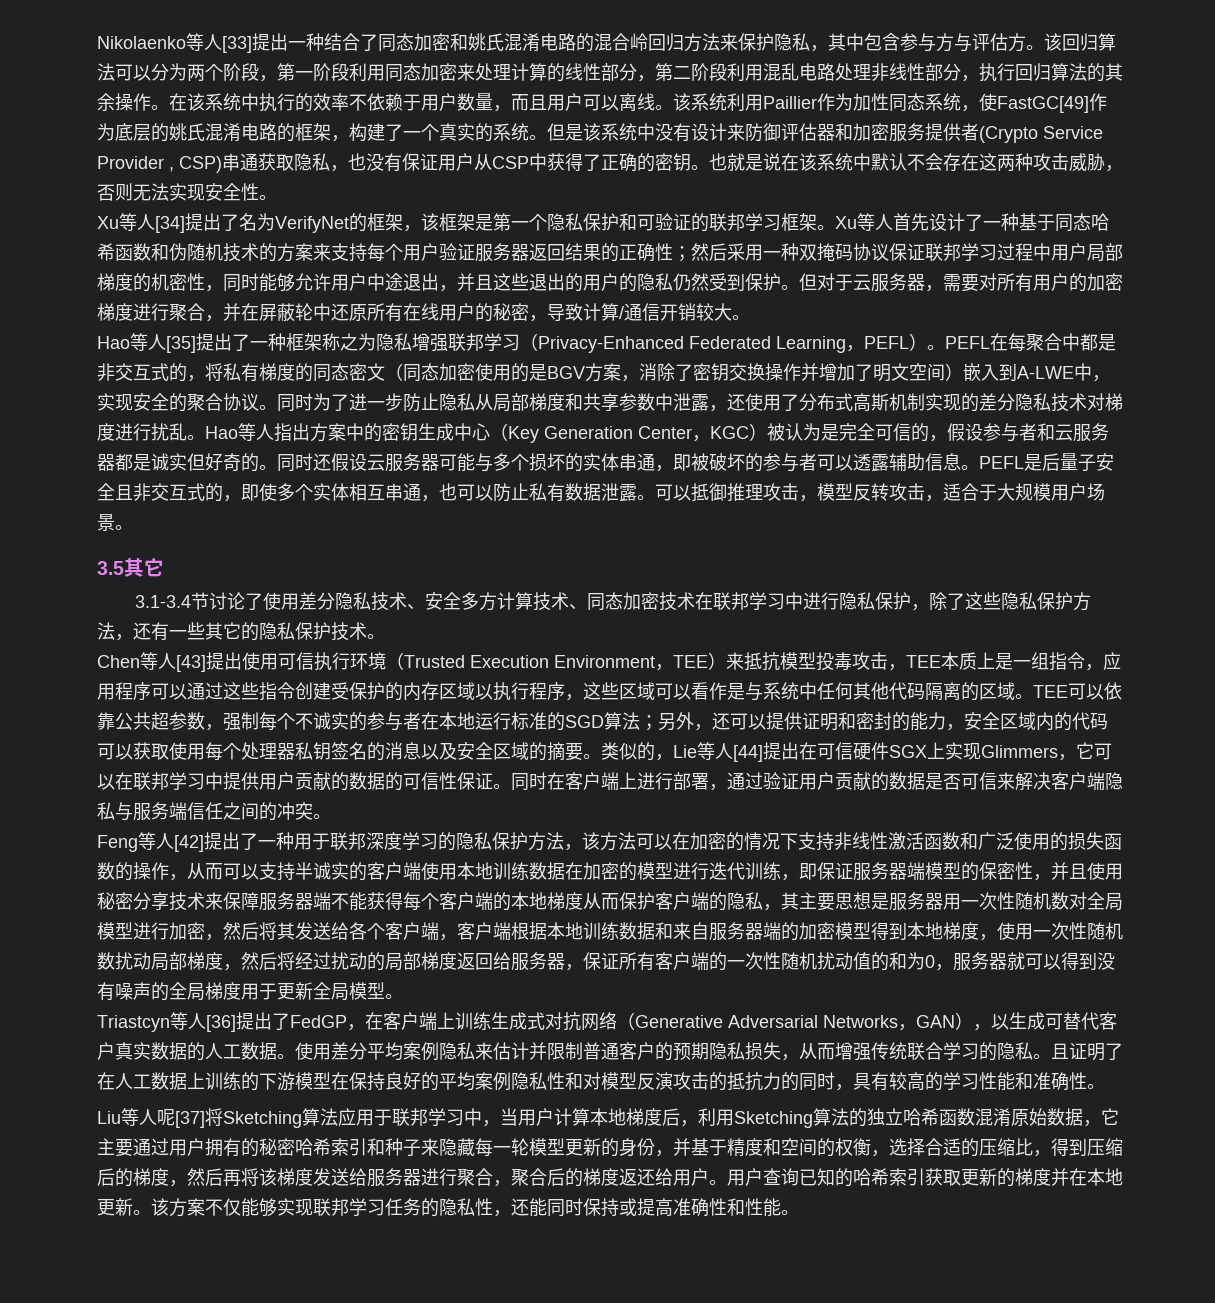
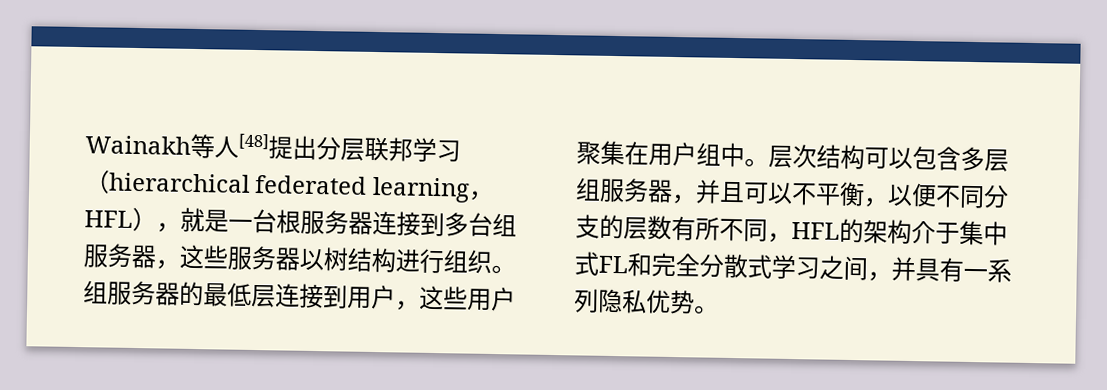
- Nikolaenko等人[33]提出一种结合了同态加密和姚氏混淆电路的混合岭回归方法来保护隐私，其中包含参与方与评估方。该回归算法可以分为两个阶段，第一阶段利用同态加密来处理计算的线性部分，第二阶段利用混乱电路处理非线性部分，执行回归算法的其余操作。在该系统中执行的效率不依赖于用户数量，而且用户可以离线。该系统利用Paillier作为加性同态系统，使FastGC[49]作为底层的姚氏混淆电路的框架，构建了一个真实的系统。但是该系统中没有设计来防御评估器和加密服务提供者(Crypto Service Provider , CSP)串通获取隐私，也没有保证用户从CSP中获得了正确的密钥。也就是说在该系统中默认不会存在这两种攻击威胁，否则无法实现安全性。
- Xu等人[34]提出了名为VerifyNet的框架，该框架是第一个隐私保护和可验证的联邦学习框架。Xu等人首先设计了一种基于同态哈希函数和伪随机技术的方案来支持每个用户验证服务器返回结果的正确性；然后采用一种双掩码协议保证联邦学习过程中用户局部梯度的机密性，同时能够允许用户中途退出，并且这些退出的用户的隐私仍然受到保护。但对于云服务器，需要对所有用户的加密梯度进行聚合，并在屏蔽轮中还原所有在线用户的秘密，导致计算/通信开销较大。
- Hao等人[35]提出了一种框架称之为隐私增强联邦学习（Privacy-Enhanced Federated Learning，PEFL）。PEFL在每聚合中都是非交互式的，将私有梯度的同态密文（同态加密使用的是BGV方案，消除了密钥交换操作并增加了明文空间）嵌入到A-LWE中，实现安全的聚合协议。同时为了进一步防止隐私从局部梯度和共享参数中泄露，还使用了分布式高斯机制实现的差分隐私技术对梯度进行扰乱。Hao等人指出方案中的密钥生成中心（Key Generation Center，KGC）被认为是完全可信的，假设参与者和云服务器都是诚实但好奇的。同时还假设云服务器可能与多个损坏的实体串通，即被破坏的参与者可以透露辅助信息。PEFL是后量子安全且非交互式的，即使多个实体相互串通，也可以防止私有数据泄露。可以抵御推理攻击，模型反转攻击，适合于大规模用户场景。
- 3.5其它
- 3.1-3.4节讨论了使用差分隐私技术、安全多方计算技术、同态加密技术在联邦学习中进行隐私保护，除了这些隐私保护方法，还有一些其它的隐私保护技术。
- Chen等人[43]提出使用可信执行环境（Trusted Execution Environment，TEE）来抵抗模型投毒攻击，TEE本质上是一组指令，应用程序可以通过这些指令创建受保护的内存区域以执行程序，这些区域可以看作是与系统中任何其他代码隔离的区域。TEE可以依靠公共超参数，强制每个不诚实的参与者在本地运行标准的SGD算法；另外，还可以提供证明和密封的能力，安全区域内的代码可以获取使用每个处理器私钥签名的消息以及安全区域的摘要。类似的，Lie等人[44]提出在可信硬件SGX上实现Glimmers，它可以在联邦学习中提供用户贡献的数据的可信性保证。同时在客户端上进行部署，通过验证用户贡献的数据是否可信来解决客户端隐私与服务端信任之间的冲突。
- Feng等人[42]提出了一种用于联邦深度学习的隐私保护方法，该方法可以在加密的情况下支持非线性激活函数和广泛使用的损失函数的操作，从而可以支持半诚实的客户端使用本地训练数据在加密的模型进行迭代训练，即保证服务器端模型的保密性，并且使用秘密分享技术来保障服务器端不能获得每个客户端的本地梯度从而保护客户端的隐私，其主要思想是服务器用一次性随机数对全局模型进行加密，然后将其发送给各个客户端，客户端根据本地训练数据和来自服务器端的加密模型得到本地梯度，使用一次性随机数扰动局部梯度，然后将经过扰动的局部梯度返回给服务器，保证所有客户端的一次性随机扰动值的和为0，服务器就可以得到没有噪声的全局梯度用于更新全局模型。
- Triastcyn等人[36]提出了FedGP，在客户端上训练生成式对抗网络（Generative Adversarial Networks，GAN），以生成可替代客户真实数据的人工数据。使用差分平均案例隐私来估计并限制普通客户的预期隐私损失，从而增强传统联合学习的隐私。且证明了在人工数据上训练的下游模型在保持良好的平均案例隐私性和对模型反演攻击的抵抗力的同时，具有较高的学习性能和准确性。
- Liu等人呢[37]将Sketching算法应用于联邦学习中，当用户计算本地梯度后，利用Sketching算法的独立哈希函数混淆原始数据，它主要通过用户拥有的秘密哈希索引和种子来隐藏每一轮模型更新的身份，并基于精度和空间的权衡，选择合适的压缩比，得到压缩后的梯度，然后再将该梯度发送给服务器进行聚合，聚合后的梯度返还给用户。用户查询已知的哈希索引获取更新的梯度并在本地更新。该方案不仅能够实现联邦学习任务的隐私性，还能同时保持或提高准确性和性能。
+ Wainakh等人[48]提出分层联邦学习（hierarchical federated learning，HFL），就是一台根服务器连接到多台组服务器，这些服务器以树结构进行组织。组服务器的最低层连接到用户，这些用户聚集在用户组中。层次结构可以包含多层组服务器，并且可以不平衡，以便不同分支的层数有所不同，HFL的架构介于集中式FL和完全分散式学习之间，并具有一系列隐私优势。

